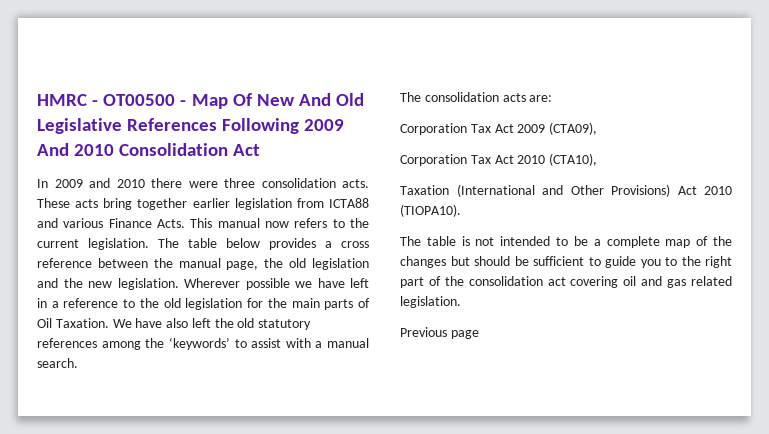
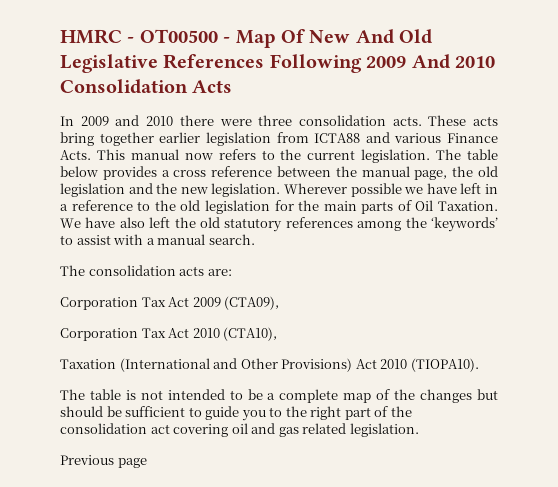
- HMRC - OT00500 - Map Of New And Old Legislative References Following 2009 And 2010 Consolidation Act
+ HMRC - OT00500 - Map Of New And Old Legislative References Following 2009 And 2010 Consolidation Acts

